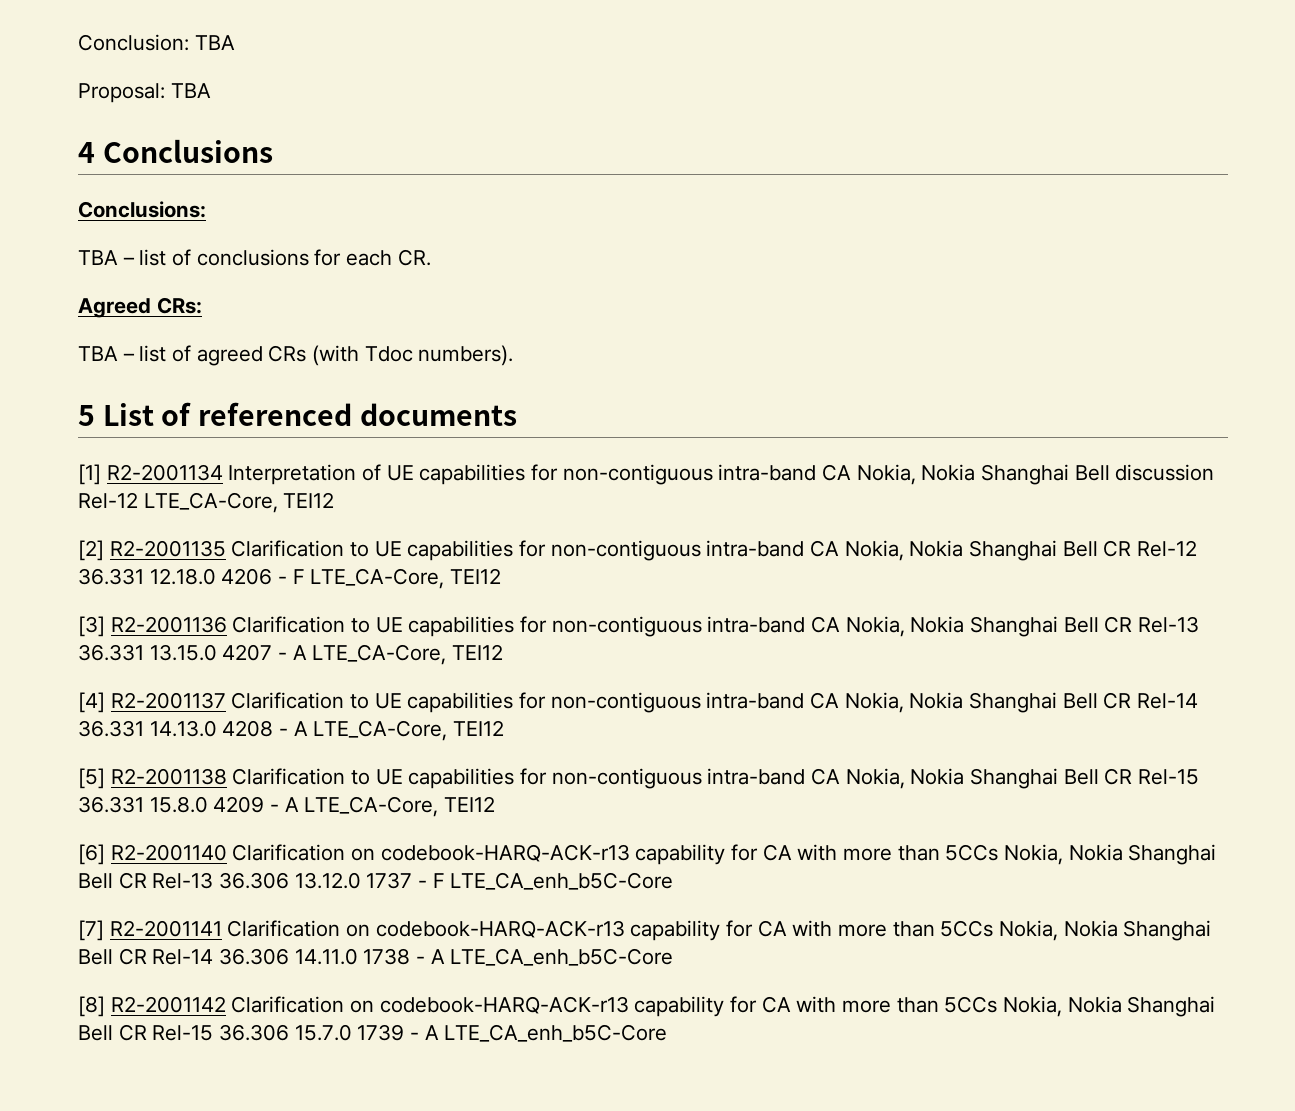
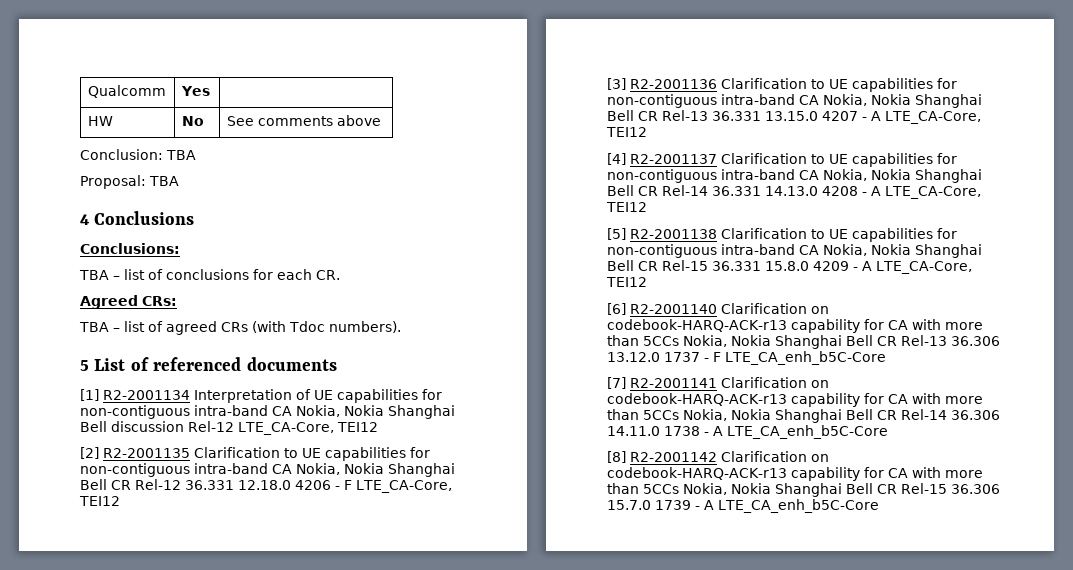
+ Qualcomm | Yes |
+ HW | No | See comments above

